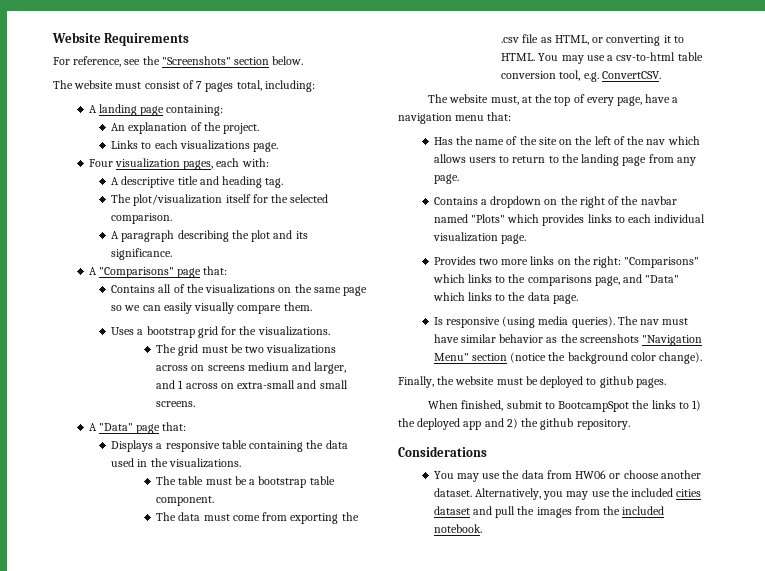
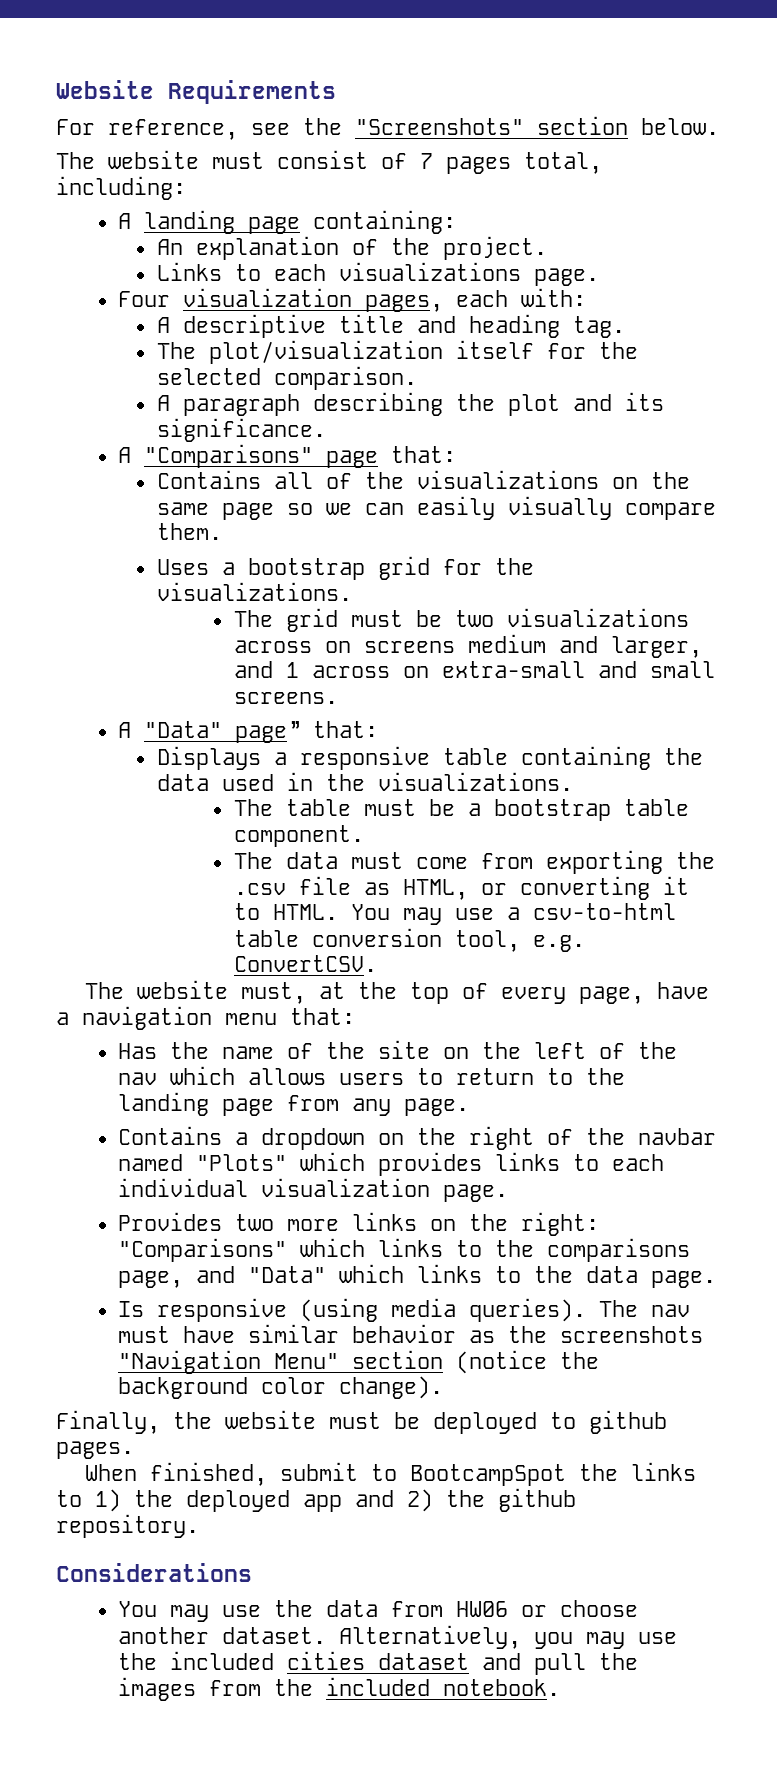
- A "Data" page that:
+ A "Data" page” that:

